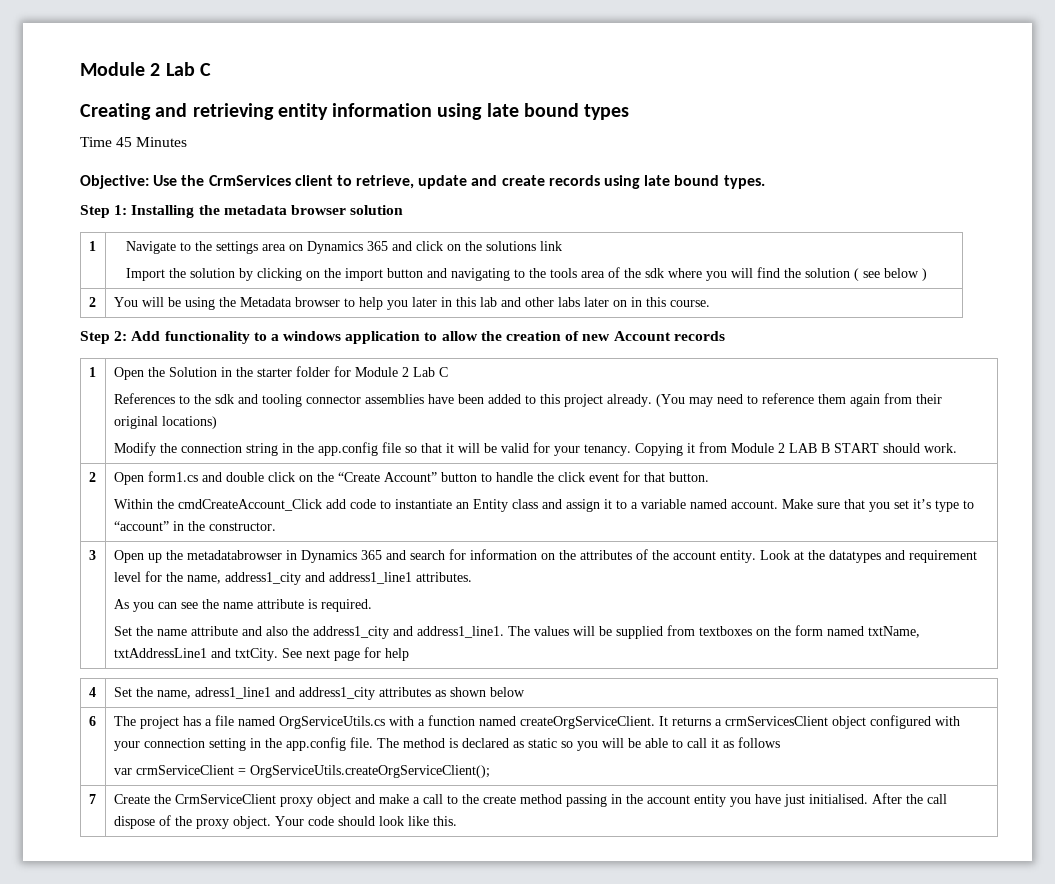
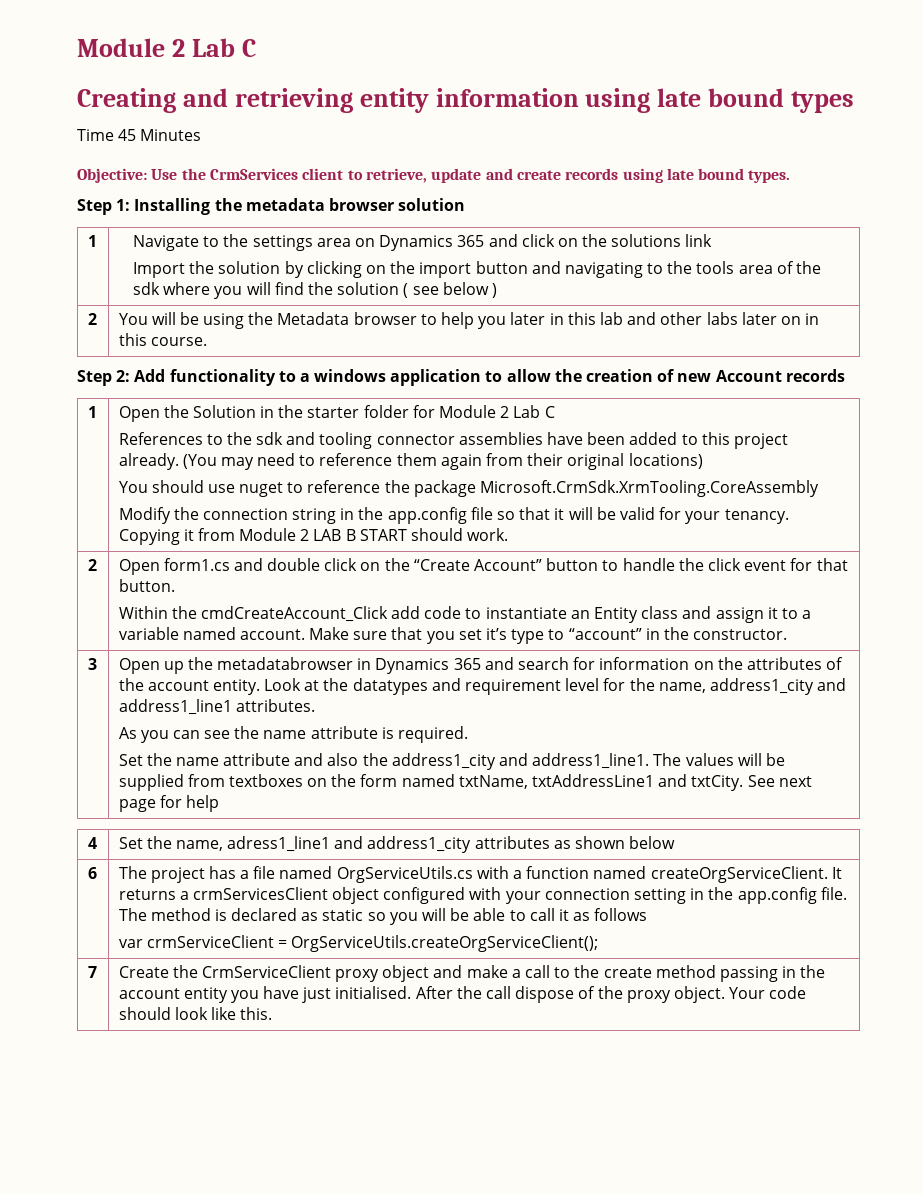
+ You should use nuget to reference the package Microsoft.CrmSdk.XrmTooling.CoreAssembly

